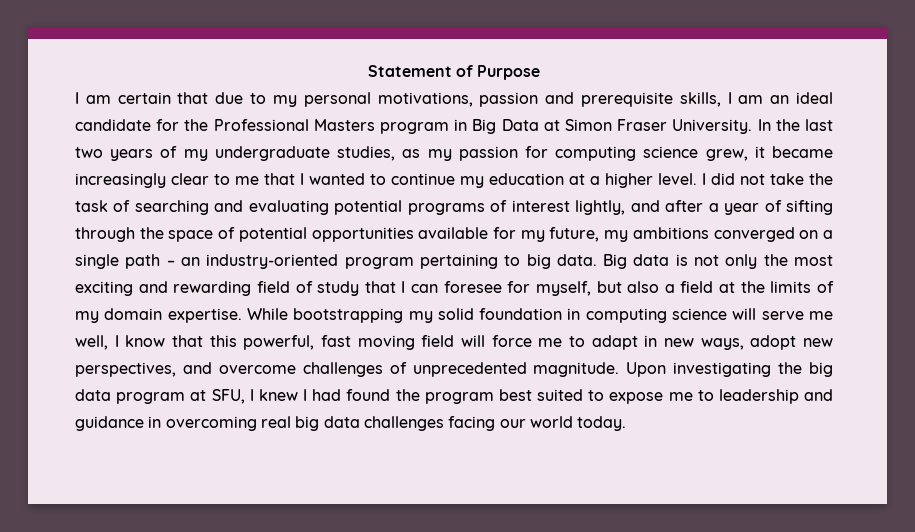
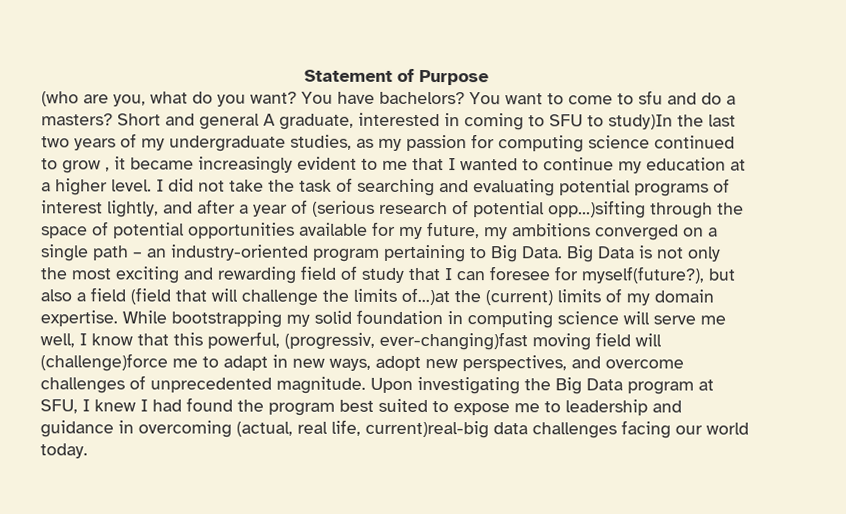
- I am certain that due to my personal motivations, passion and prerequisite skills, I am an ideal candidate for the Professional Masters program in Big Data at Simon Fraser University. In the last two years of my undergraduate studies, as my passion for computing science grew, it became increasingly clear to me that I wanted to continue my education at a higher level.
+ (who are you, what do you want? You have bachelors? You want to come to sfu and do a masters? Short and general A graduate, interested in coming to SFU to study)In the last two years of my undergraduate studies, as my passion for computing science continued to grow , it became increasingly evident to me that I wanted to continue my education at a higher level.
- I did not take the task of searching and evaluating potential programs of interest lightly, and after a year of sifting through the space of potential opportunities available for my future, my ambitions converged on a single path – an industry-oriented program pertaining to big data. Big data is not only the most exciting and rewarding field of study that I can foresee for myself, but also a field at the limits of my domain expertise.
+ I did not take the task of searching and evaluating potential programs of interest lightly, and after a year of (serious research of potential opp...)sifting through the space of potential opportunities available for my future, my ambitions converged on a single path – an industry-oriented program pertaining to Big Data. Big Data is not only the most exciting and rewarding field of study that I can foresee for myself(future?), but also a field (field that will challenge the limits of...)at the (current) limits of my domain expertise.
- While bootstrapping my solid foundation in computing science will serve me well, I know that this powerful, fast moving field will force me to adapt in new ways, adopt new perspectives, and overcome challenges of unprecedented magnitude.
+ While bootstrapping my solid foundation in computing science will serve me well, I know that this powerful, (progressiv, ever-changing)fast moving field will (challenge)force me to adapt in new ways, adopt new perspectives, and overcome challenges of unprecedented magnitude.
- Upon investigating the big data program at SFU, I knew I had found the program best suited to expose me to leadership and guidance in overcoming real big data challenges facing our world today.
+ Upon investigating the Big Data program at SFU, I knew I had found the program best suited to expose me to leadership and guidance in overcoming (actual, real life, current)real-big data challenges facing our world today.

